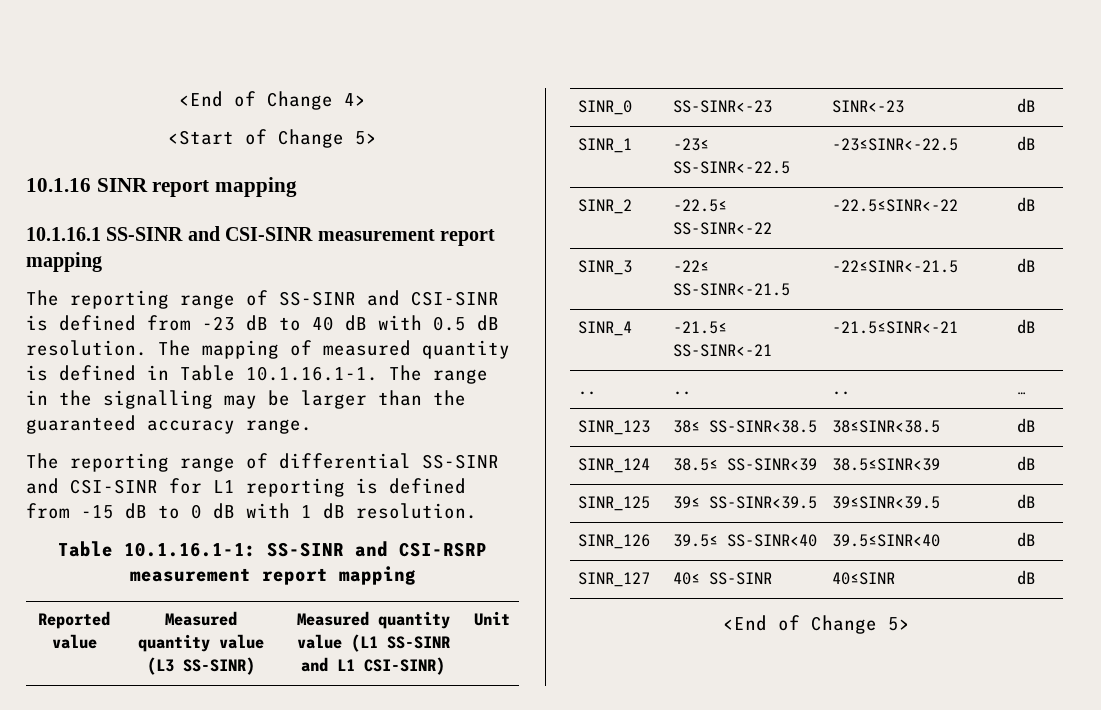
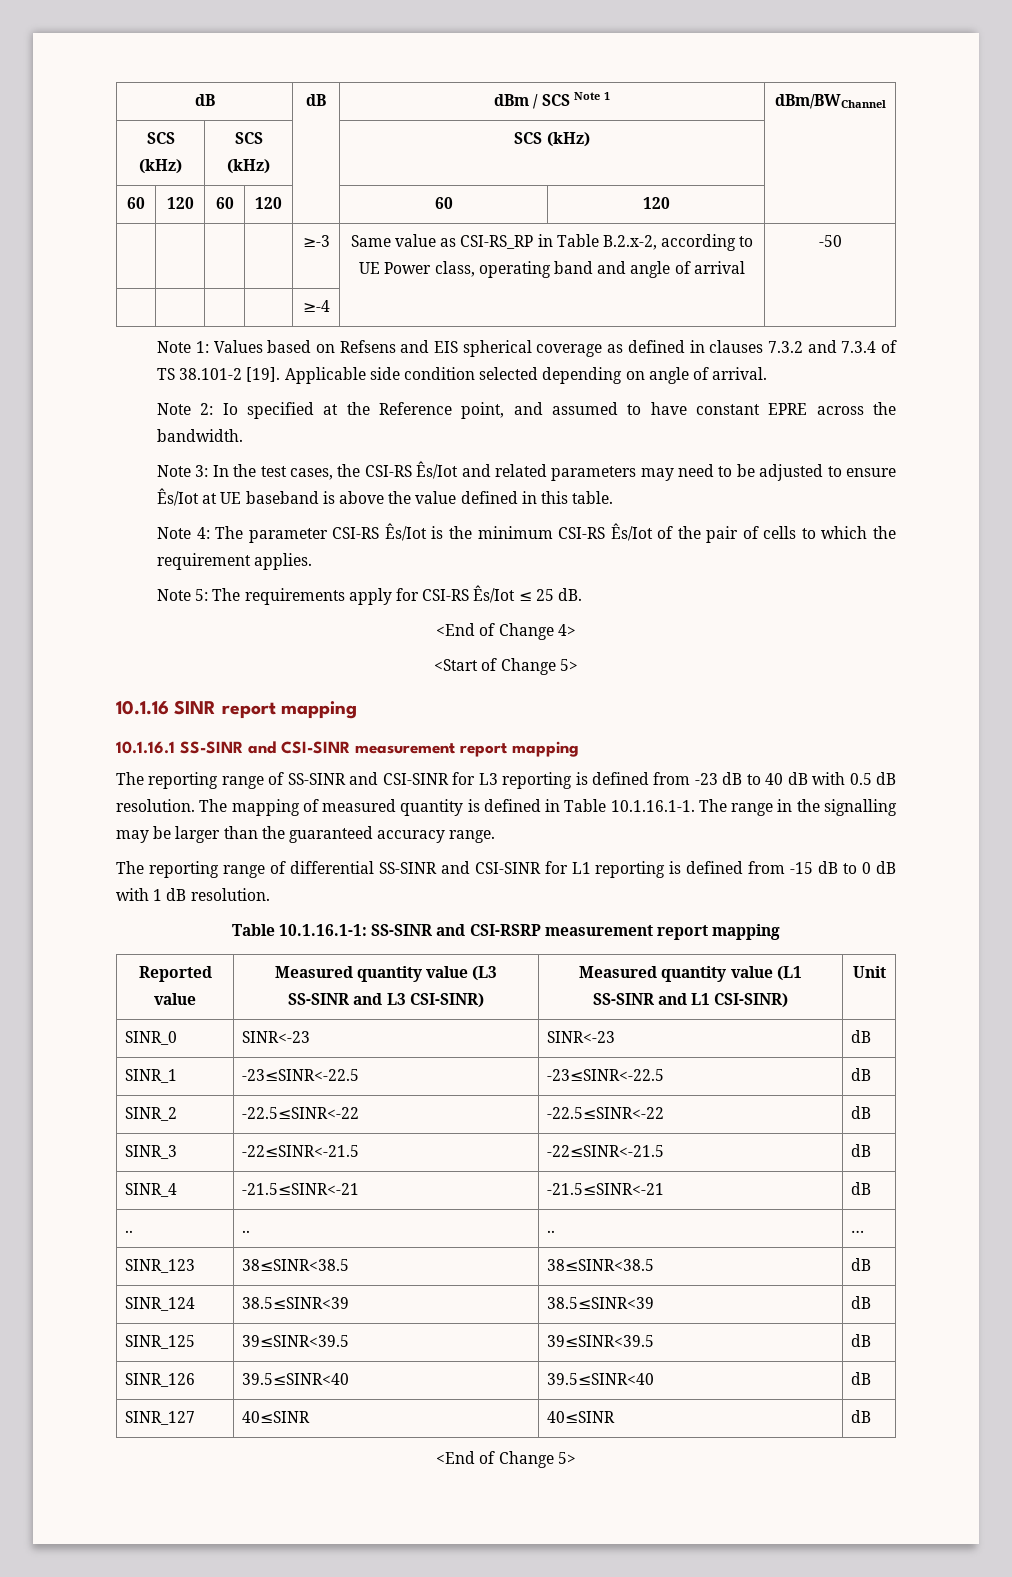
+ dB | dB | dBm / SCS Note 1 | dBm/BWChannel
+ SCS (kHz) | SCS (kHz) | | SCS (kHz) |
+ 60 | 120 | 60 | 120 | | 60 | 120 |
+ | | | | ≥-3 | Same value as CSI-RS_RP in Table B.2.x-2, according to UE Power class, operating band and angle of arrival | -50
+ | | | | ≥-4 | |
+ Note 1: Values based on Refsens and EIS spherical coverage as defined in clauses 7.3.2 and 7.3.4 of TS 38.101-2 [19]. Applicable side condition selected depending on angle of arrival.
+ Note 2: Io specified at the Reference point, and assumed to have constant EPRE across the bandwidth.
+ Note 3: In the test cases, the CSI-RS Ês/Iot and related parameters may need to be adjusted to ensure Ês/Iot at UE baseband is above the value defined in this table.
+ Note 4: The parameter CSI-RS Ês/Iot is the minimum CSI-RS Ês/Iot of the pair of cells to which the requirement applies.
+ Note 5: The requirements apply for CSI-RS Ês/Iot ≤ 25 dB.
- The reporting range of SS-SINR and CSI-SINR is defined from -23 dB to 40 dB with 0.5 dB resolution.
+ The reporting range of SS-SINR and CSI-SINR for L3 reporting is defined from -23 dB to 40 dB with 0.5 dB resolution.
- Reported value | Measured quantity value (L3 SS-SINR) | Measured quantity value (L1 SS-SINR and L1 CSI-SINR) | Unit
+ Reported value | Measured quantity value (L3 SS-SINR and L3 CSI-SINR) | Measured quantity value (L1 SS-SINR and L1 CSI-SINR) | Unit
- SINR_0 | SS-SINR<-23 | SINR<-23 | dB
+ SINR_0 | SINR<-23 | SINR<-23 | dB
- SINR_1 | -23≤ SS-SINR<-22.5 | -23≤SINR<-22.5 | dB
+ SINR_1 | -23≤SINR<-22.5 | -23≤SINR<-22.5 | dB
- SINR_2 | -22.5≤ SS-SINR<-22 | -22.5≤SINR<-22 | dB
+ SINR_2 | -22.5≤SINR<-22 | -22.5≤SINR<-22 | dB
- SINR_3 | -22≤ SS-SINR<-21.5 | -22≤SINR<-21.5 | dB
+ SINR_3 | -22≤SINR<-21.5 | -22≤SINR<-21.5 | dB
- SINR_4 | -21.5≤ SS-SINR<-21 | -21.5≤SINR<-21 | dB
+ SINR_4 | -21.5≤SINR<-21 | -21.5≤SINR<-21 | dB
- SINR_123 | 38≤ SS-SINR<38.5 | 38≤SINR<38.5 | dB
+ SINR_123 | 38≤SINR<38.5 | 38≤SINR<38.5 | dB
- SINR_124 | 38.5≤ SS-SINR<39 | 38.5≤SINR<39 | dB
+ SINR_124 | 38.5≤SINR<39 | 38.5≤SINR<39 | dB
- SINR_125 | 39≤ SS-SINR<39.5 | 39≤SINR<39.5 | dB
+ SINR_125 | 39≤SINR<39.5 | 39≤SINR<39.5 | dB
- SINR_126 | 39.5≤ SS-SINR<40 | 39.5≤SINR<40 | dB
+ SINR_126 | 39.5≤SINR<40 | 39.5≤SINR<40 | dB
- SINR_127 | 40≤ SS-SINR | 40≤SINR | dB
+ SINR_127 | 40≤SINR | 40≤SINR | dB

